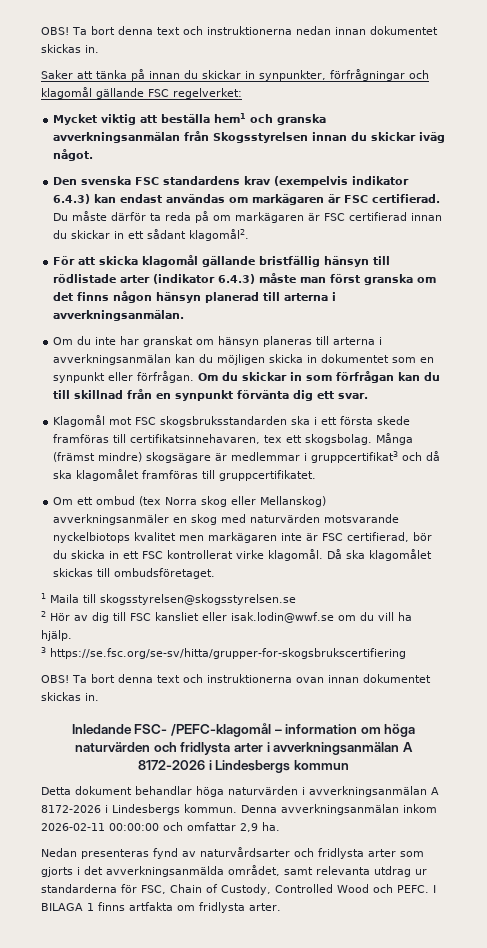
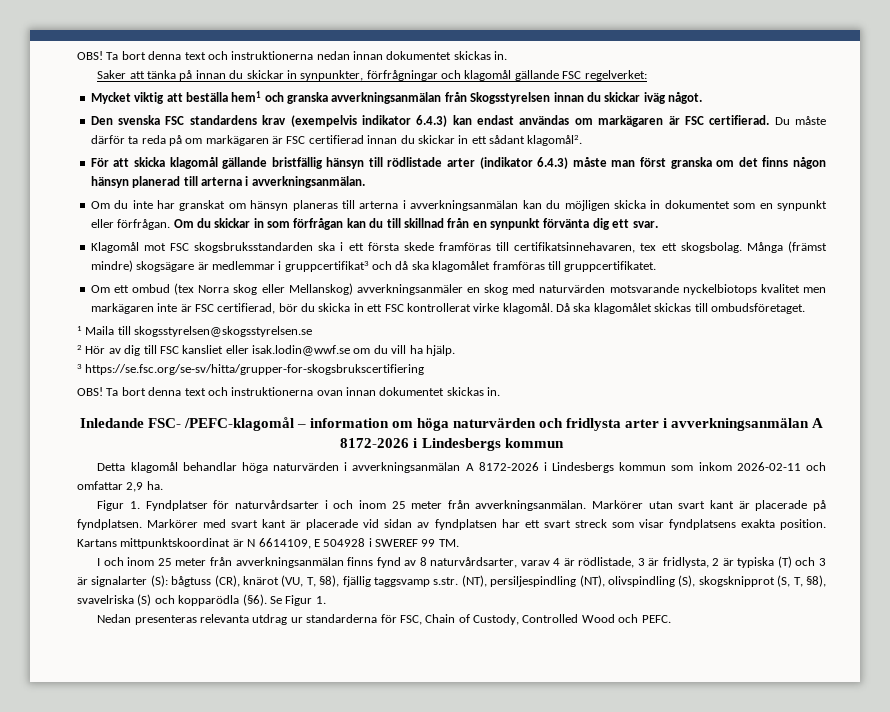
- Detta dokument behandlar höga naturvärden i avverkningsanmälan A 8172-2026 i Lindesbergs kommun. Denna avverkningsanmälan inkom 2026-02-11 00:00:00 och omfattar 2,9 ha.
+ Detta klagomål behandlar höga naturvärden i avverkningsanmälan A 8172-2026 i Lindesbergs kommun som inkom 2026-02-11 och omfattar 2,9 ha.
- Nedan presenteras fynd av naturvårdsarter och fridlysta arter som gjorts i det avverkningsanmälda området, samt relevanta utdrag ur standarderna för FSC, Chain of Custody, Controlled Wood och PEFC. I BILAGA 1 finns artfakta om fridlysta arter.
+ Figur 1. Fyndplatser för naturvårdsarter i och inom 25 meter från avverkningsanmälan. Markörer utan svart kant är placerade på fyndplatsen. Markörer med svart kant är placerade vid sidan av fyndplatsen har ett svart streck som visar fyndplatsens exakta position. Kartans mittpunktskoordinat är N 6614109, E 504928 i SWEREF 99 TM.
+ I och inom 25 meter från avverkningsanmälan finns fynd av 8 naturvårdsarter, varav 4 är rödlistade, 3 är fridlysta, 2 är typiska (T) och 3 är signalarter (S): bågtuss (CR), knärot (VU, T, §8), fjällig taggsvamp s.str. (NT), persiljespindling (NT), olivspindling (S), skogsknipprot (S, T, §8), svavelriska (S) och kopparödla (§6). Se Figur 1.
+ Nedan presenteras relevanta utdrag ur standarderna för FSC, Chain of Custody, Controlled Wood och PEFC.

